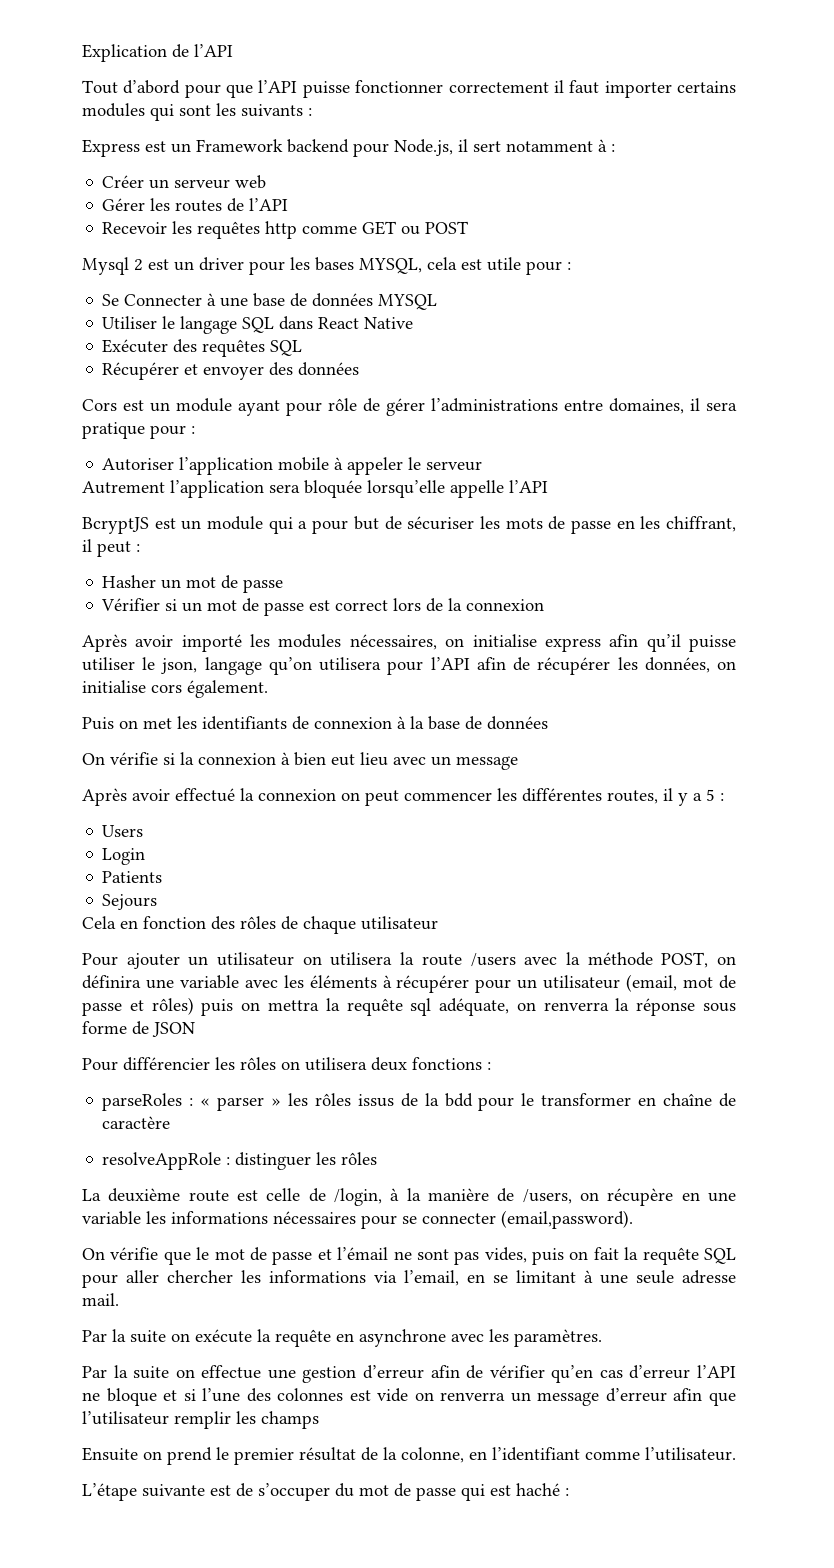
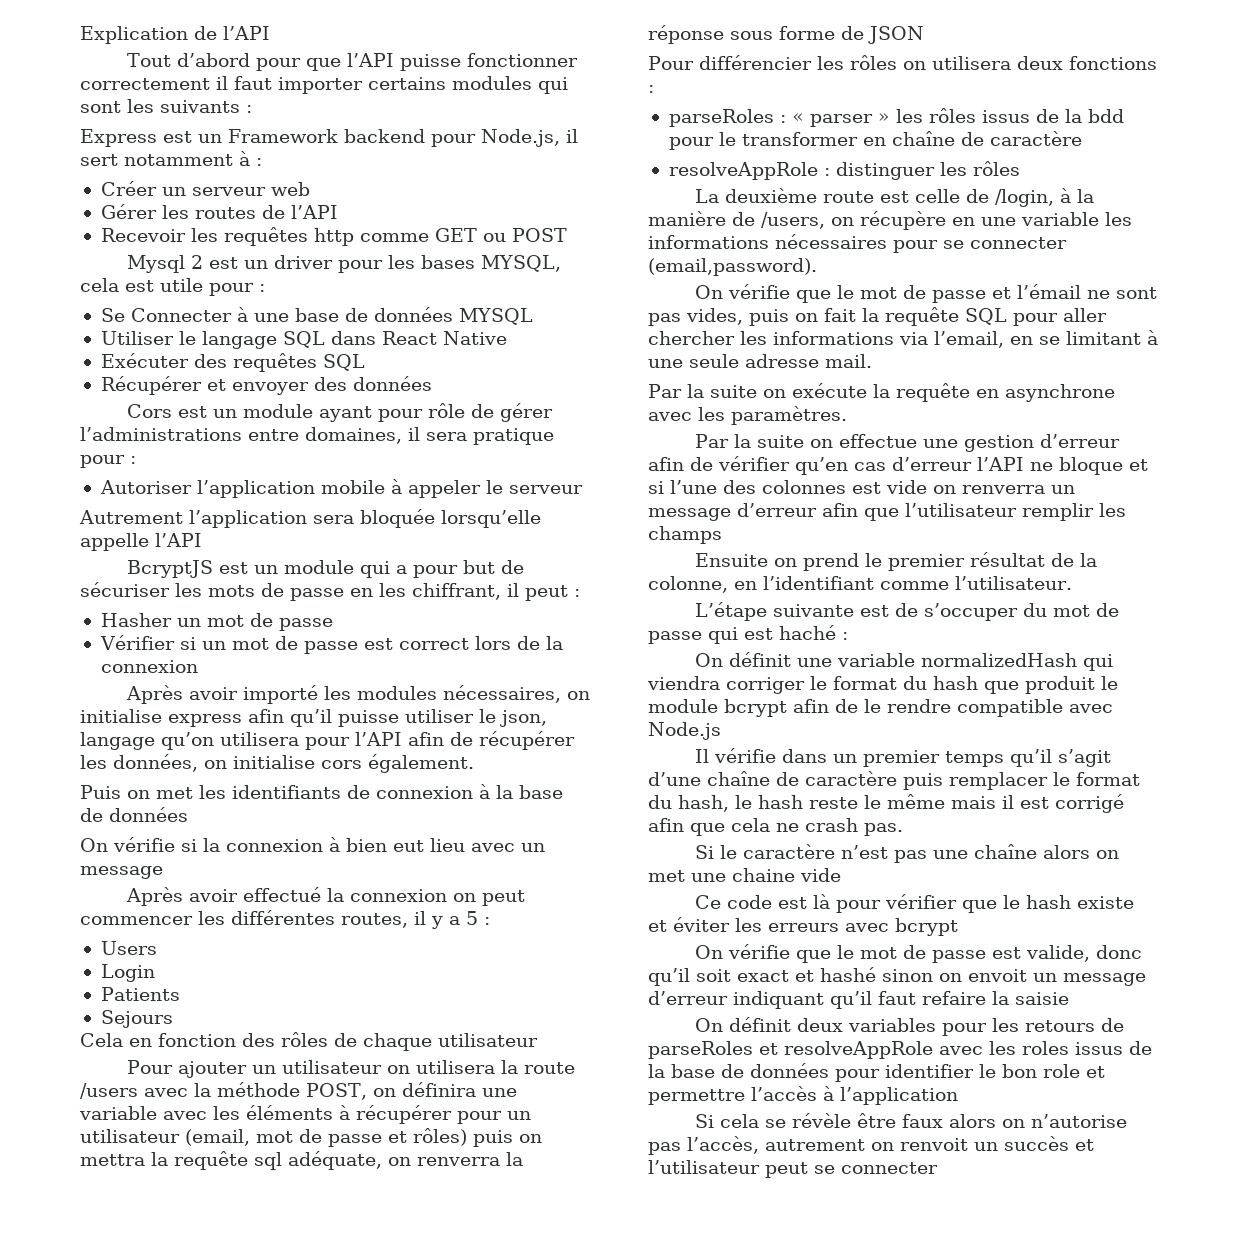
+ On définit une variable normalizedHash qui viendra corriger le format du hash que produit le module bcrypt afin de le rendre compatible avec Node.js
+ Il vérifie dans un premier temps qu’il s’agit d’une chaîne de caractère puis remplacer le format du hash, le hash reste le même mais il est corrigé afin que cela ne crash pas.
+ Si le caractère n’est pas une chaîne alors on met une chaine vide
+ Ce code est là pour vérifier que le hash existe et éviter les erreurs avec bcrypt
+ On vérifie que le mot de passe est valide, donc qu’il soit exact et hashé sinon on envoit un message d’erreur indiquant qu’il faut refaire la saisie
+ On définit deux variables pour les retours de parseRoles et resolveAppRole avec les roles issus de la base de données pour identifier le bon role et permettre l’accès à l’application
+ Si cela se révèle être faux alors on n’autorise pas l’accès, autrement on renvoit un succès et l’utilisateur peut se connecter

